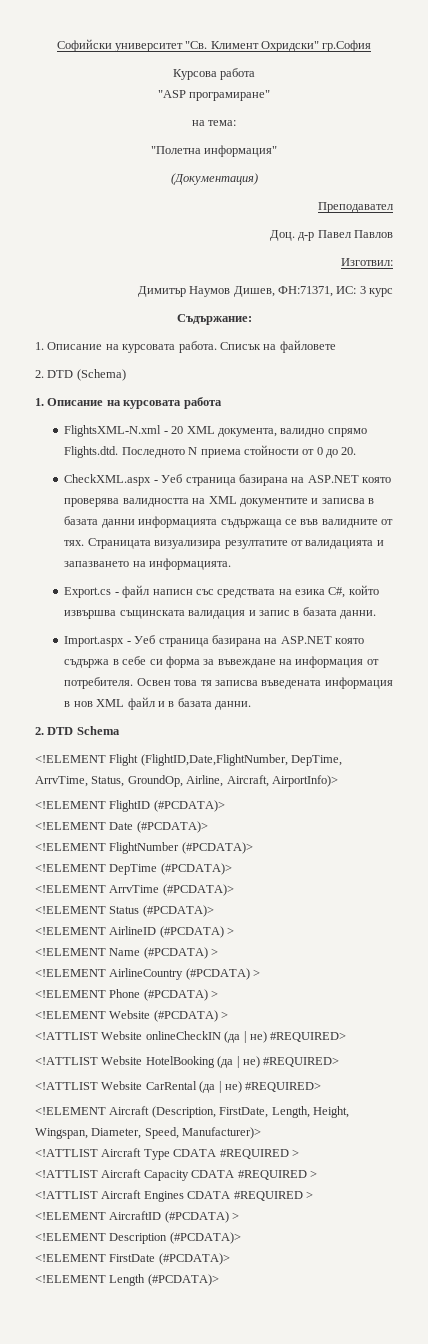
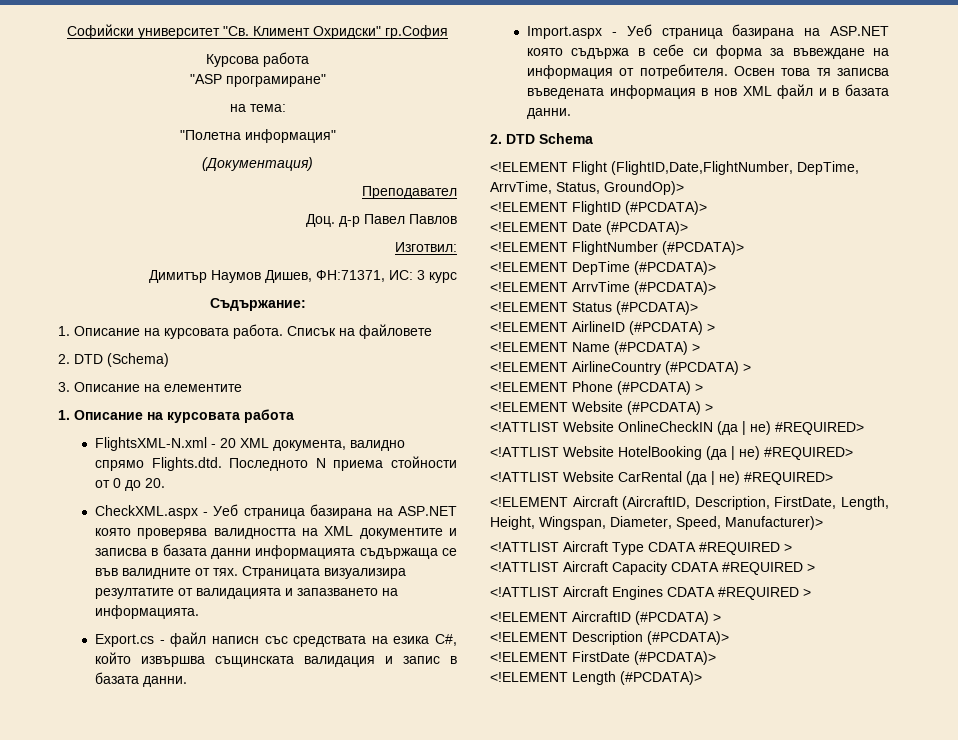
+ 3. Описание на елементите
- <!ELEMENT Flight (FlightID,Date,FlightNumber, DepTime, ArrvTime, Status, GroundOp, Airline, Aircraft, AirportInfo)>
+ <!ELEMENT Flight (FlightID,Date,FlightNumber, DepTime, ArrvTime, Status, GroundOp)>
- <!ATTLIST Website onlineCheckIN (да | не) #REQUIRED>
+ <!ATTLIST Website OnlineCheckIN (да | не) #REQUIRED>
- <!ELEMENT Aircraft (Description, FirstDate, Length, Height, Wingspan, Diameter, Speed, Manufacturer)>
+ <!ELEMENT Aircraft (AircraftID, Description, FirstDate, Length, Height, Wingspan, Diameter, Speed, Manufacturer)>

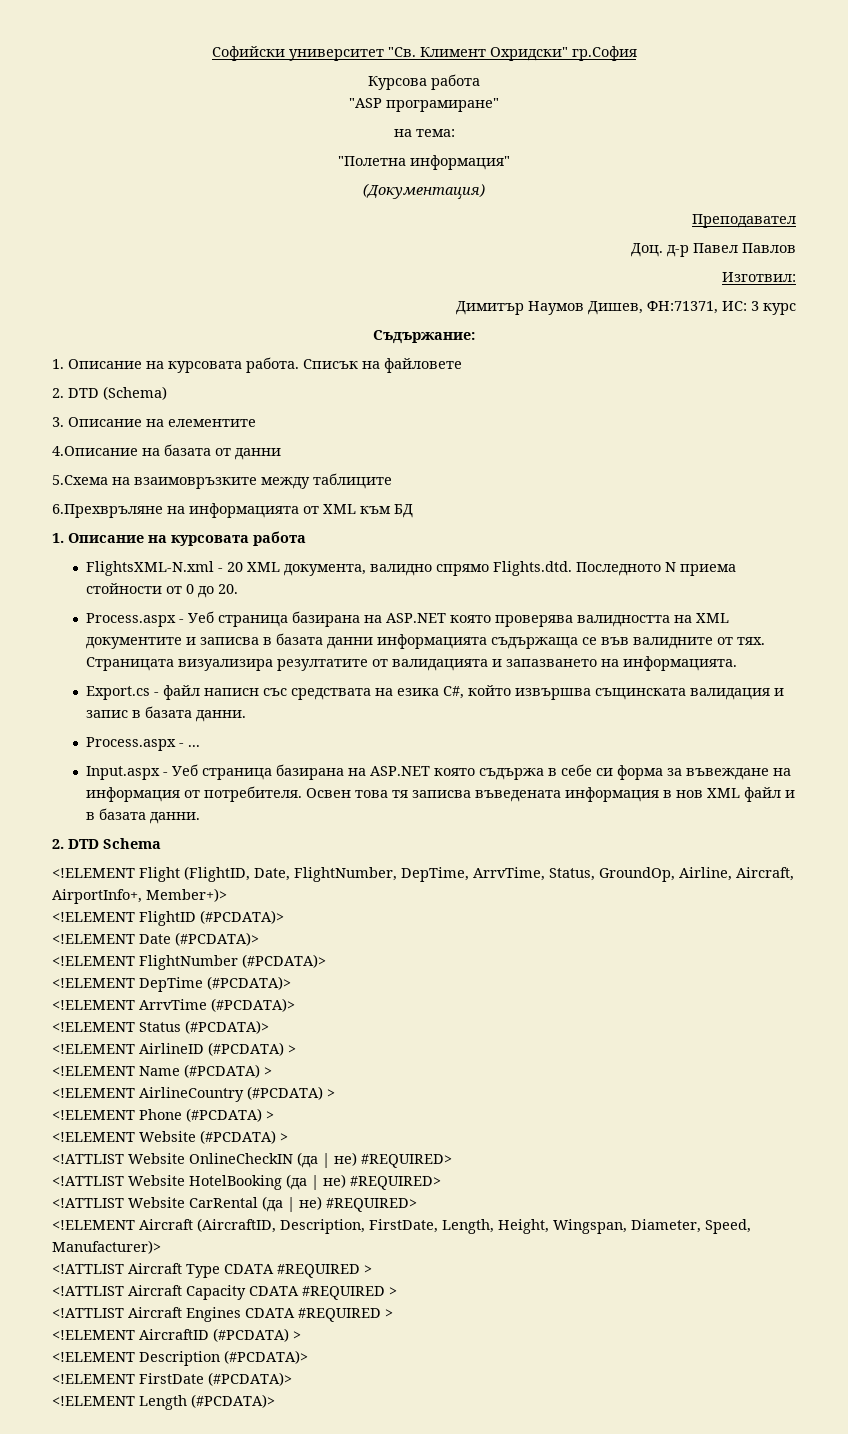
+ 4.Описание на базата от данни
+ 5.Схема на взаимовръзките между таблиците
+ 6.Прехвръляне на информацията от XML към БД
- CheckXML.aspx - Уеб страница базирана на ASP.NET която проверява валидността на XML документите и записва в базата данни информацията съдържаща се във валидните от тях.
+ Process.aspx - Уеб страница базирана на ASP.NET която проверява валидността на XML документите и записва в базата данни информацията съдържаща се във валидните от тях.
- Import.aspx - Уеб страница базирана на ASP.NET която съдържа в себе си форма за въвеждане на информация от потребителя.
+ Process.aspx - ...
+ Input.aspx - Уеб страница базирана на ASP.NET която съдържа в себе си форма за въвеждане на информация от потребителя.
- <!ELEMENT Flight (FlightID,Date,FlightNumber, DepTime, ArrvTime, Status, GroundOp)>
+ <!ELEMENT Flight (FlightID, Date, FlightNumber, DepTime, ArrvTime, Status, GroundOp, Airline, Aircraft, AirportInfo+, Member+)>

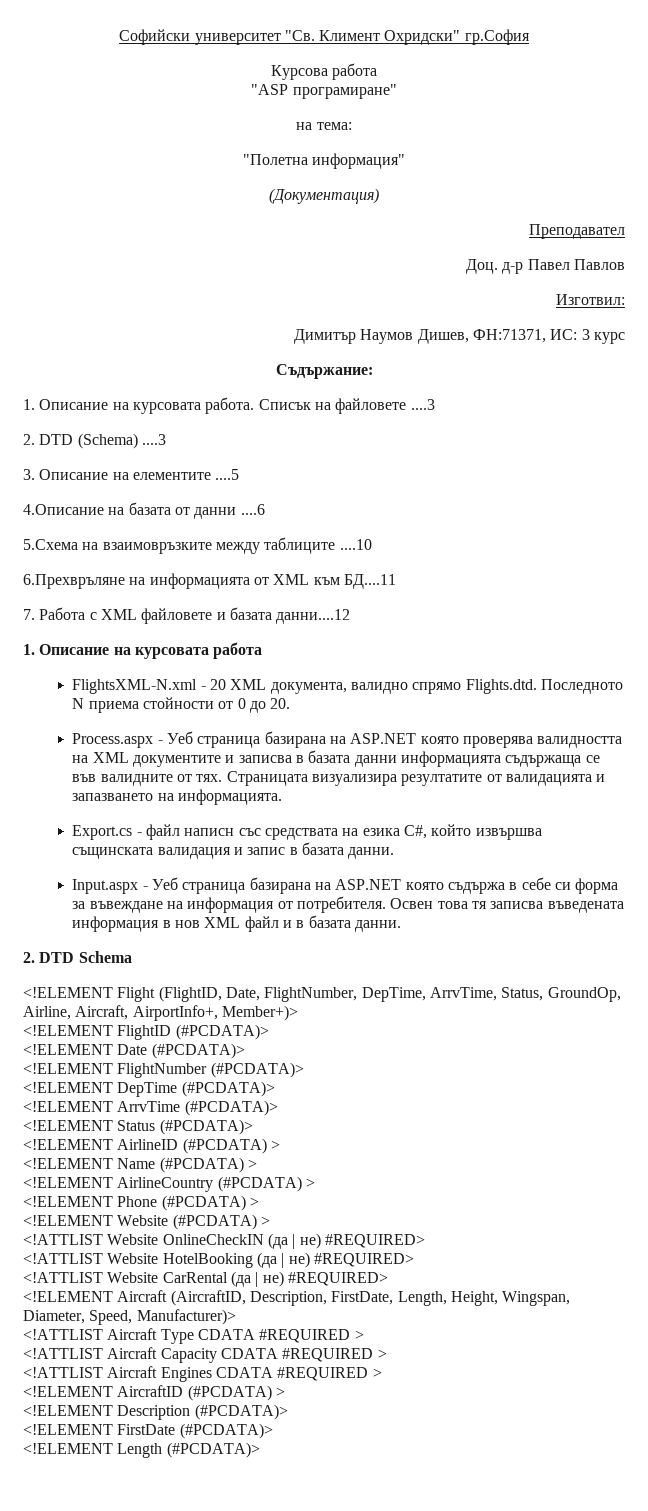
- Списък на файловете
+ Списък на файловете ....3
- 2. DTD (Schema)
+ 2. DTD (Schema) ....3
- 3. Описание на елементите
+ 3. Описание на елементите ....5
- 4.Описание на базата от данни
+ 4.Описание на базата от данни ....6
- 5.Схема на взаимовръзките между таблиците
+ 5.Схема на взаимовръзките между таблиците ....10
- 6.Прехвръляне на информацията от XML към БД
+ 6.Прехвръляне на информацията от XML към БД....11
+ 7. Работа с XML файловете и базата данни....12
- Process.aspx - ...

